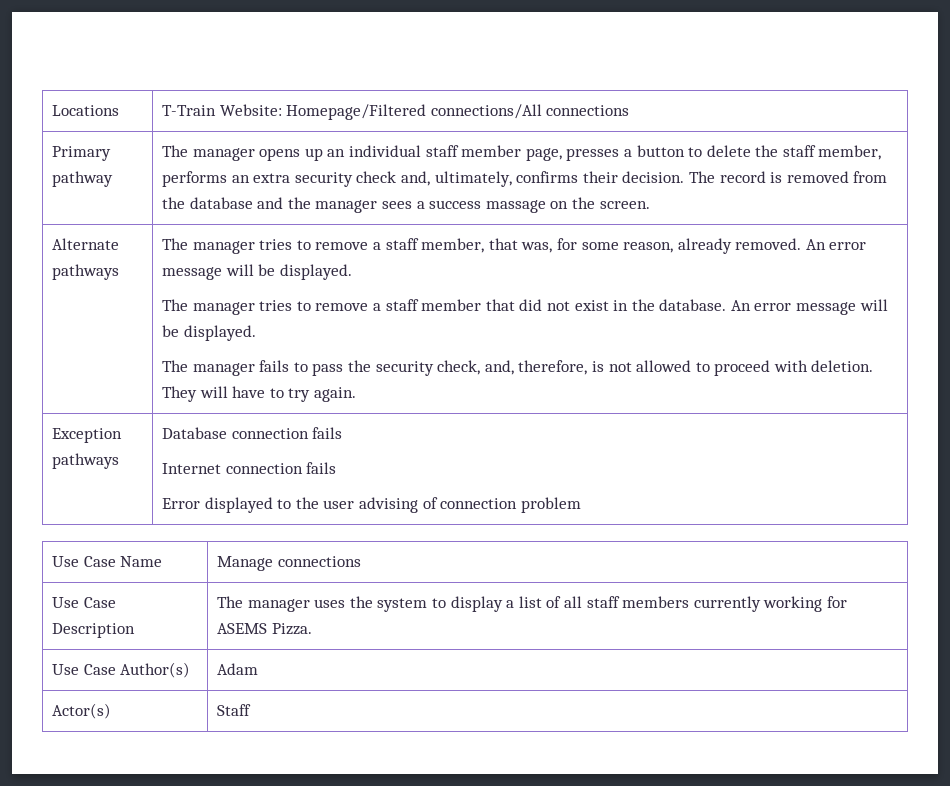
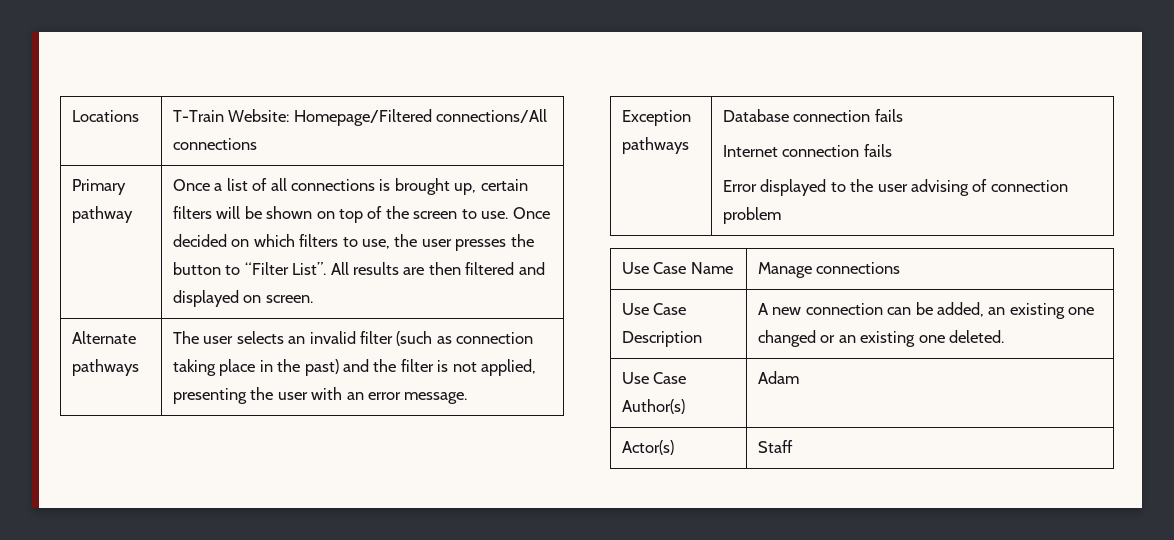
- The manager opens up an individual staff member page, presses a button to delete the staff member, performs an extra security check and, ultimately, confirms their decision. The record is removed from the database and the manager sees a success massage on the screen.
- Alternate pathways | The manager tries to remove a staff member, that was, for some reason, already removed. An error message will be displayed.
- The manager tries to remove a staff member that did not exist in the database. An error message will be displayed.
- The manager fails to pass the security check, and, therefore, is not allowed to proceed with deletion. They will have to try again.
+ Once a list of all connections is brought up, certain filters will be shown on top of the screen to use. Once decided on which filters to use, the user presses the button to “Filter List”. All results are then filtered and displayed on screen.
+ Alternate pathways | The user selects an invalid filter (such as connection taking place in the past) and the filter is not applied, presenting the user with an error message.
- Use Case Description | The manager uses the system to display a list of all staff members currently working for ASEMS Pizza.
+ Use Case Description | A new connection can be added, an existing one changed or an existing one deleted.

